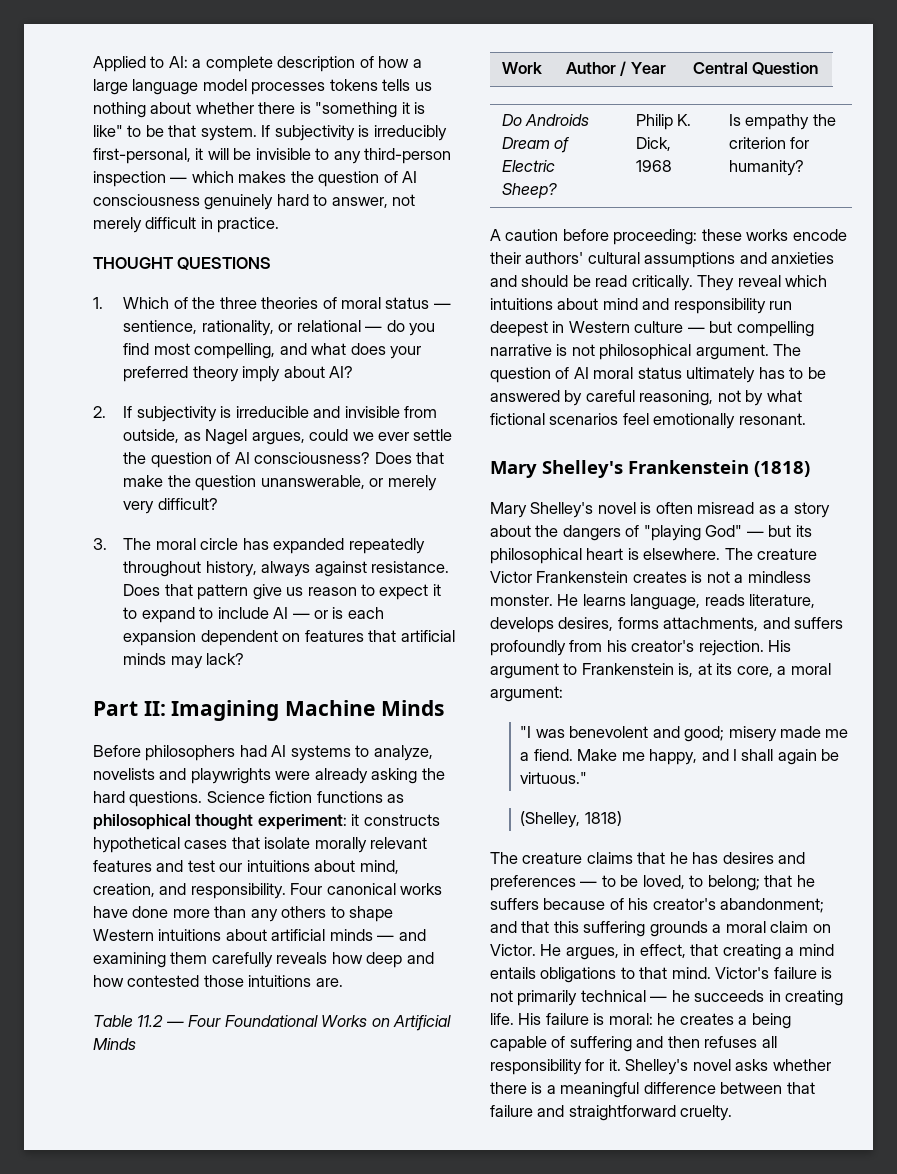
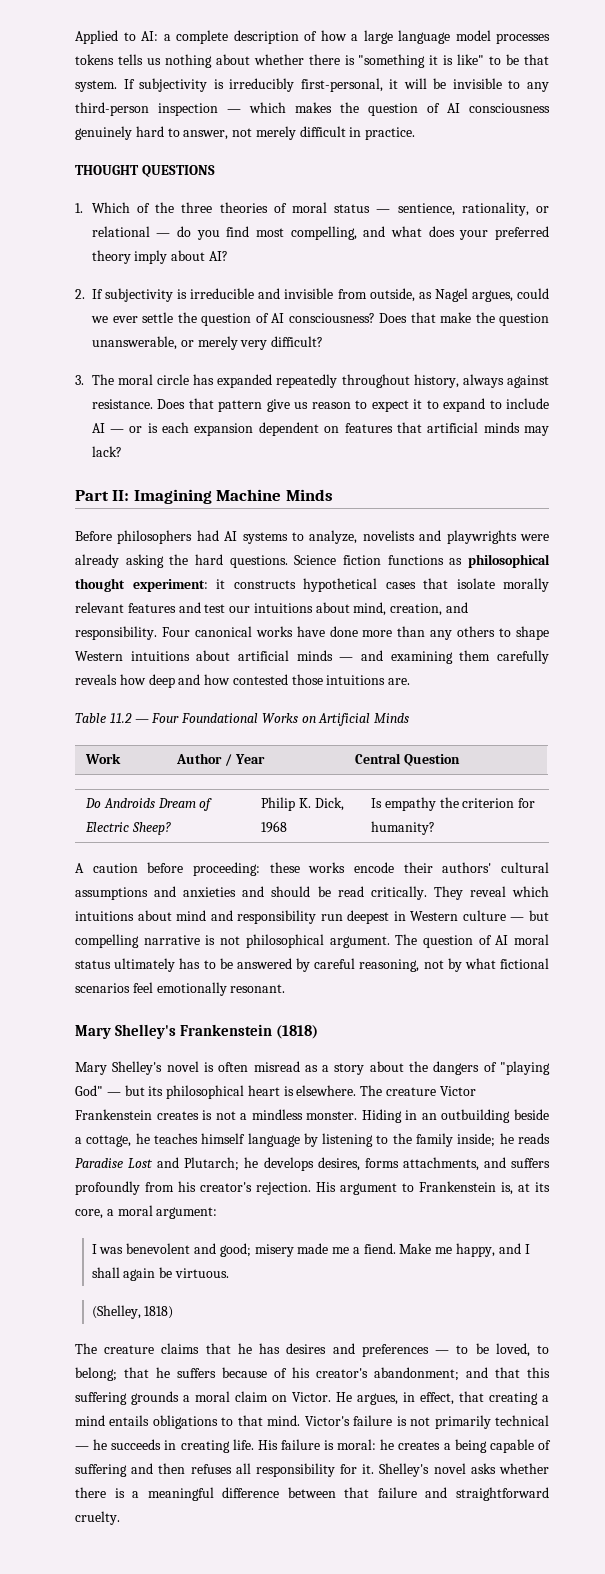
- He learns language, reads literature, develops desires, forms attachments, and suffers profoundly from his creator's rejection.
+ Hiding in an outbuilding beside a cottage, he teaches himself language by listening to the family inside; he reads Paradise Lost and Plutarch; he develops desires, forms attachments, and suffers profoundly from his creator's rejection.
- "I was benevolent and good; misery made me a fiend.
+ I was benevolent and good; misery made me a fiend.
- Make me happy, and I shall again be virtuous."
+ Make me happy, and I shall again be virtuous.

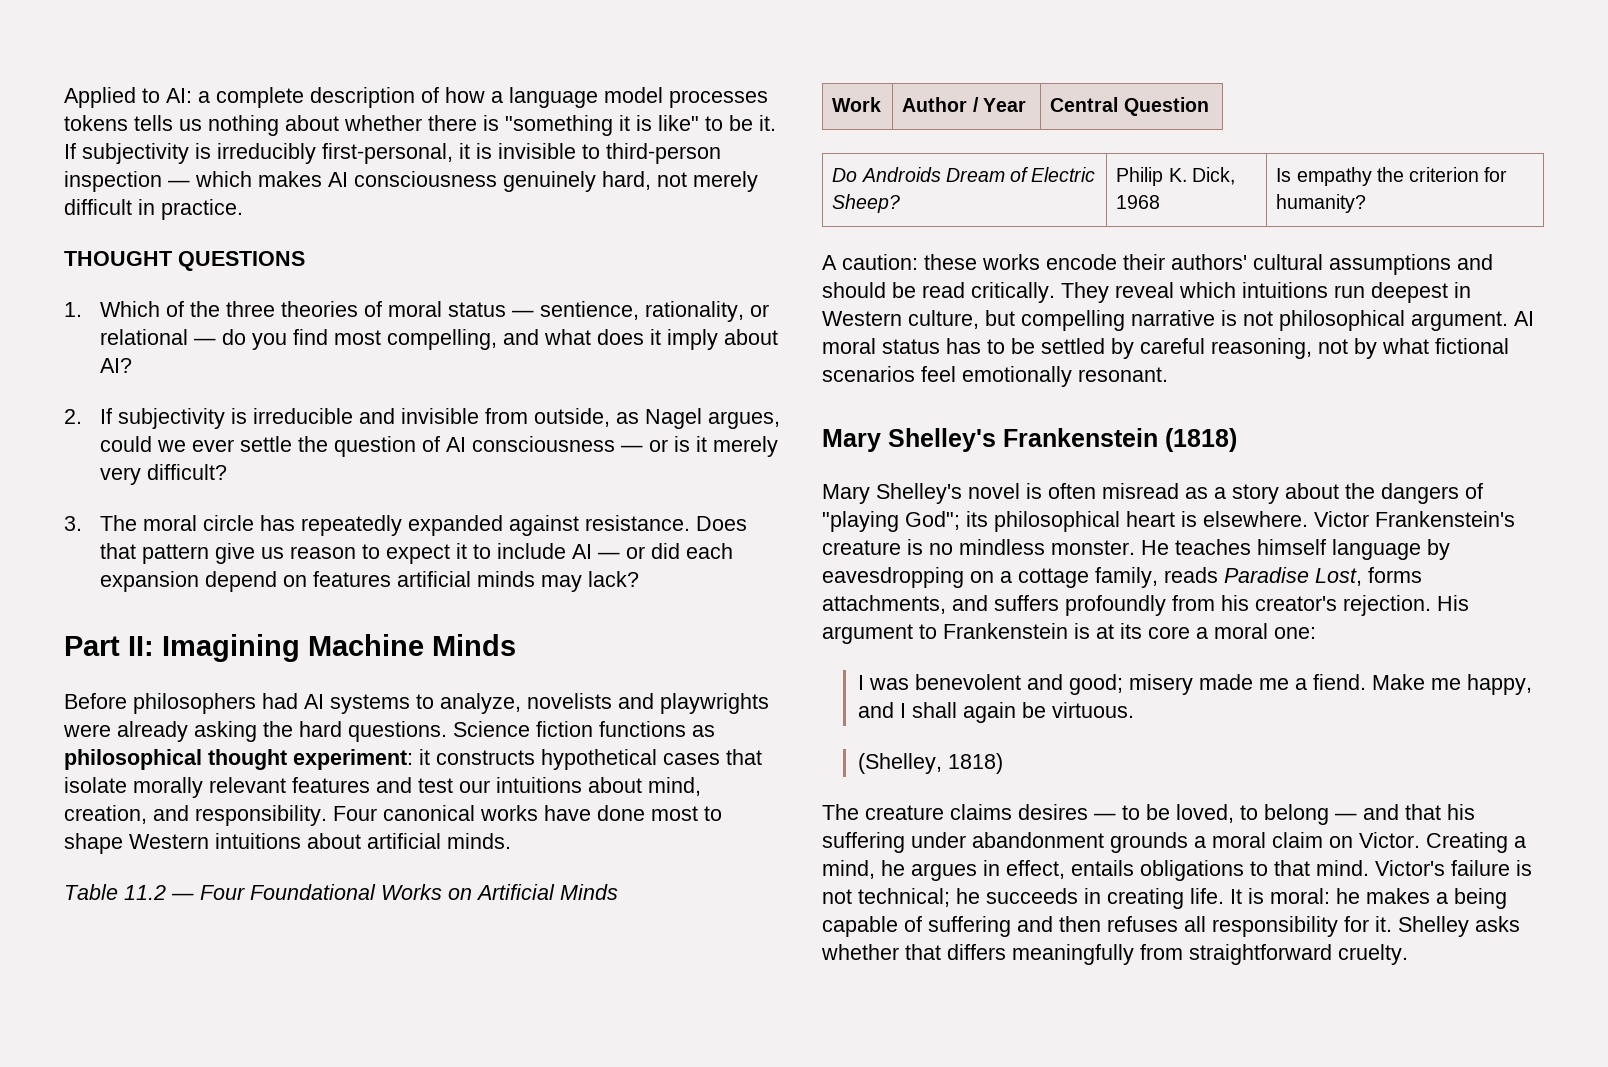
- Applied to AI: a complete description of how a large language model processes tokens tells us nothing about whether there is "something it is like" to be that system.
+ Applied to AI: a complete description of how a language model processes tokens tells us nothing about whether there is "something it is like" to be it.
- If subjectivity is irreducibly first-personal, it will be invisible to any third-person inspection — which makes the question of AI consciousness genuinely hard to answer, not merely difficult in practice.
+ If subjectivity is irreducibly first-personal, it is invisible to third-person inspection — which makes AI consciousness genuinely hard, not merely difficult in practice.
- 1. Which of the three theories of moral status — sentience, rationality, or relational — do you find most compelling, and what does your preferred theory imply about AI?
+ 1. Which of the three theories of moral status — sentience, rationality, or relational — do you find most compelling, and what does it imply about AI?
- 2. If subjectivity is irreducible and invisible from outside, as Nagel argues, could we ever settle the question of AI consciousness? Does that make the question unanswerable, or merely very difficult?
+ 2. If subjectivity is irreducible and invisible from outside, as Nagel argues, could we ever settle the question of AI consciousness — or is it merely very difficult?
- 3. The moral circle has expanded repeatedly throughout history, always against resistance.
+ 3. The moral circle has repeatedly expanded against resistance.
- Does that pattern give us reason to expect it to expand to include AI — or is each expansion dependent on features that artificial minds may lack?
+ Does that pattern give us reason to expect it to include AI — or did each expansion depend on features artificial minds may lack?
- Four canonical works have done more than any others to shape Western intuitions about artificial minds — and examining them carefully reveals how deep and how contested those intuitions are.
+ Four canonical works have done most to shape Western intuitions about artificial minds.
- A caution before proceeding: these works encode their authors' cultural assumptions and anxieties and should be read critically.
+ A caution: these works encode their authors' cultural assumptions and should be read critically.
- They reveal which intuitions about mind and responsibility run deepest in Western culture — but compelling narrative is not philosophical argument.
+ They reveal which intuitions run deepest in Western culture, but compelling narrative is not philosophical argument.
- The question of AI moral status ultimately has to be answered by careful reasoning, not by what fictional scenarios feel emotionally resonant.
+ AI moral status has to be settled by careful reasoning, not by what fictional scenarios feel emotionally resonant.
- Mary Shelley's novel is often misread as a story about the dangers of "playing God" — but its philosophical heart is elsewhere.
+ Mary Shelley's novel is often misread as a story about the dangers of "playing God"; its philosophical heart is elsewhere.
- The creature Victor Frankenstein creates is not a mindless monster. Hiding in an outbuilding beside a cottage, he teaches himself language by listening to the family inside; he reads Paradise Lost and Plutarch; he develops desires, forms attachments, and suffers profoundly from his creator's rejection.
+ Victor Frankenstein's creature is no mindless monster. He teaches himself language by eavesdropping on a cottage family, reads Paradise Lost, forms attachments, and suffers profoundly from his creator's rejection.
- His argument to Frankenstein is, at its core, a moral argument:
+ His argument to Frankenstein is at its core a moral one:
- The creature claims that he has desires and preferences — to be loved, to belong; that he suffers because of his creator's abandonment; and that this suffering grounds a moral claim on Victor.
+ The creature claims desires — to be loved, to belong — and that his suffering under abandonment grounds a moral claim on Victor.
- He argues, in effect, that creating a mind entails obligations to that mind.
+ Creating a mind, he argues in effect, entails obligations to that mind.
- Victor's failure is not primarily technical — he succeeds in creating life.
+ Victor's failure is not technical; he succeeds in creating life.
- His failure is moral: he creates a being capable of suffering and then refuses all responsibility for it.
+ It is moral: he makes a being capable of suffering and then refuses all responsibility for it.
- Shelley's novel asks whether there is a meaningful difference between that failure and straightforward cruelty.
+ Shelley asks whether that differs meaningfully from straightforward cruelty.

